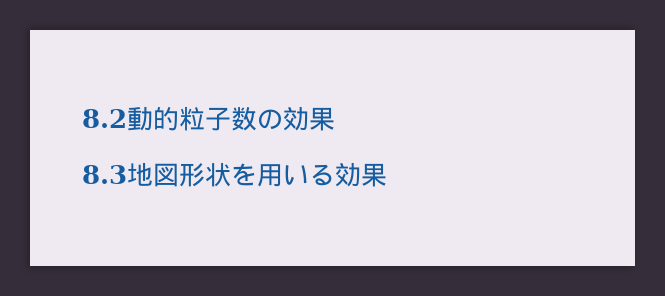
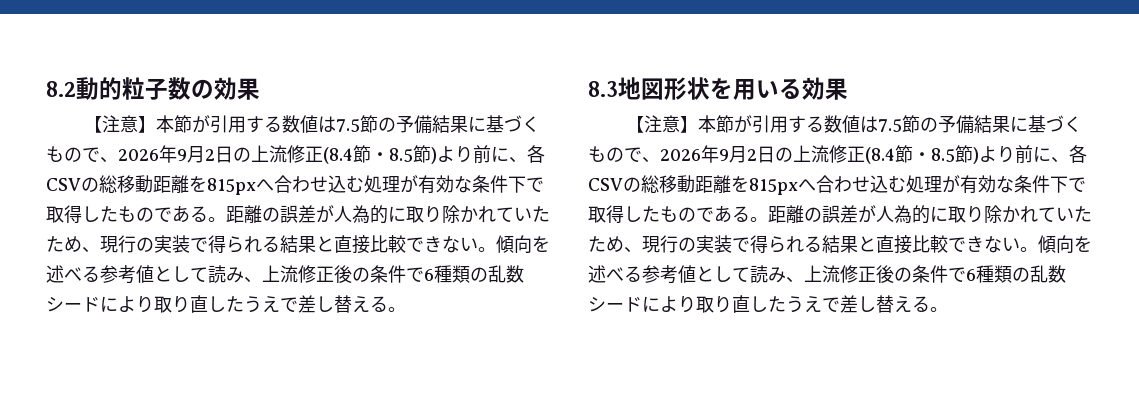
  8.2動的粒子数の効果
+ 【注意】本節が引用する数値は7.5節の予備結果に基づくもので、2026年9月2日の上流修正(8.4節・8.5節)より前に、各CSVの総移動距離を815pxへ合わせ込む処理が有効な条件下で取得したものである。距離の誤差が人為的に取り除かれていたため、現行の実装で得られる結果と直接比較できない。傾向を述べる参考値として読み、上流修正後の条件で6種類の乱数シードにより取り直したうえで差し替える。
  8.3地図形状を用いる効果
+ 【注意】本節が引用する数値は7.5節の予備結果に基づくもので、2026年9月2日の上流修正(8.4節・8.5節)より前に、各CSVの総移動距離を815pxへ合わせ込む処理が有効な条件下で取得したものである。距離の誤差が人為的に取り除かれていたため、現行の実装で得られる結果と直接比較できない。傾向を述べる参考値として読み、上流修正後の条件で6種類の乱数シードにより取り直したうえで差し替える。

